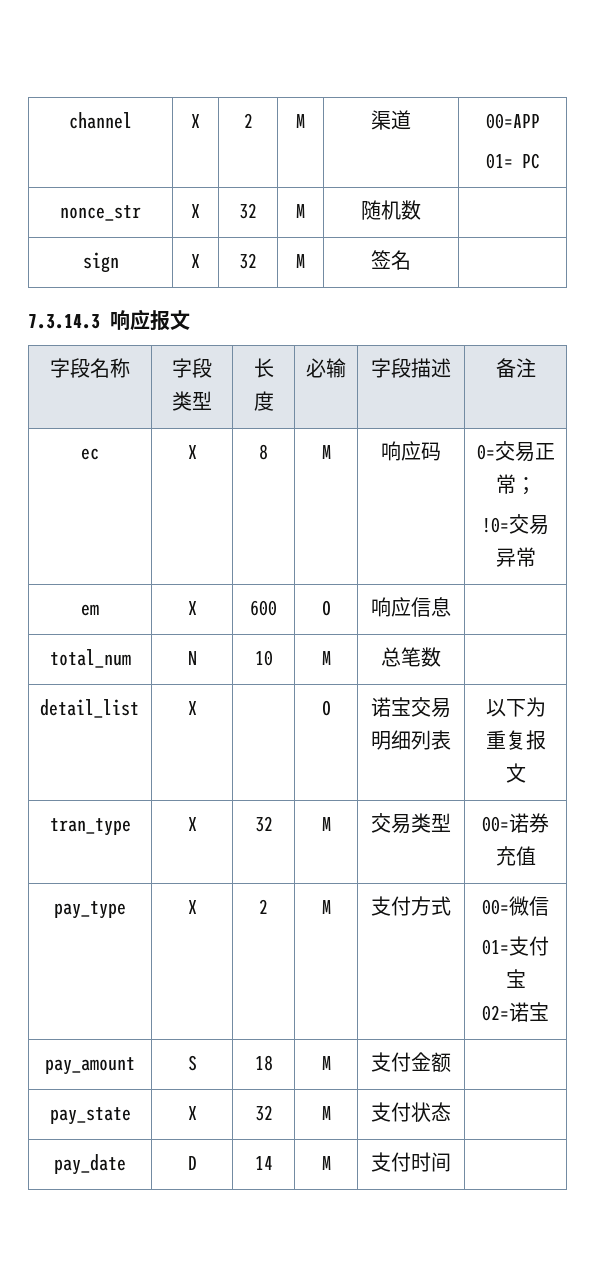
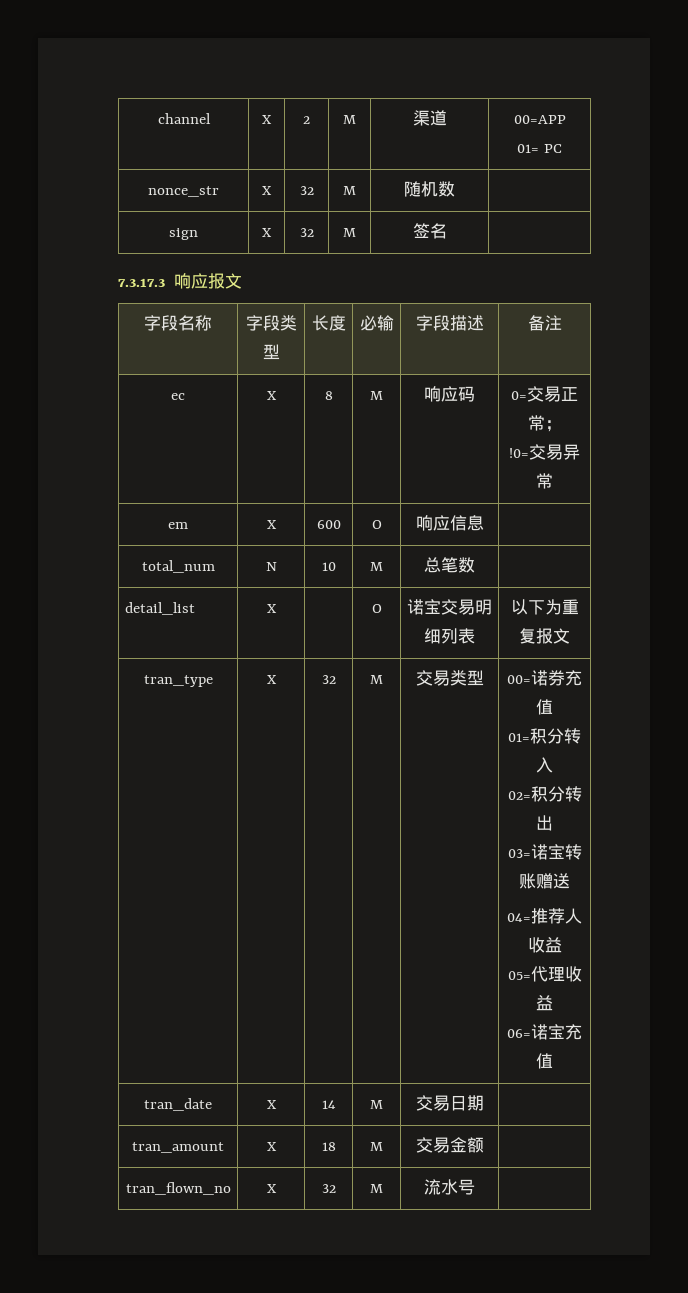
- 7.3.14.3响应报文
+ 7.3.17.3响应报文
  tran_type | X | 32 | M | 交易类型 | 00=诺券充值
- pay_type | X | 2 | M | 支付方式 | 00=微信
- 01=支付宝
- 02=诺宝
- pay_amount | S | 18 | M | 支付金额 |
+ 01=积分转入
+ 02=积分转出
+ 03=诺宝转账赠送
+ 04=推荐人收益
+ 05=代理收益
+ 06=诺宝充值
+ tran_date | X | 14 | M | 交易日期 |
+ tran_amount | X | 18 | M | 交易金额 |
- pay_state | X | 32 | M | 支付状态 |
- pay_date | D | 14 | M | 支付时间 |
+ tran_flown_no | X | 32 | M | 流水号 |

